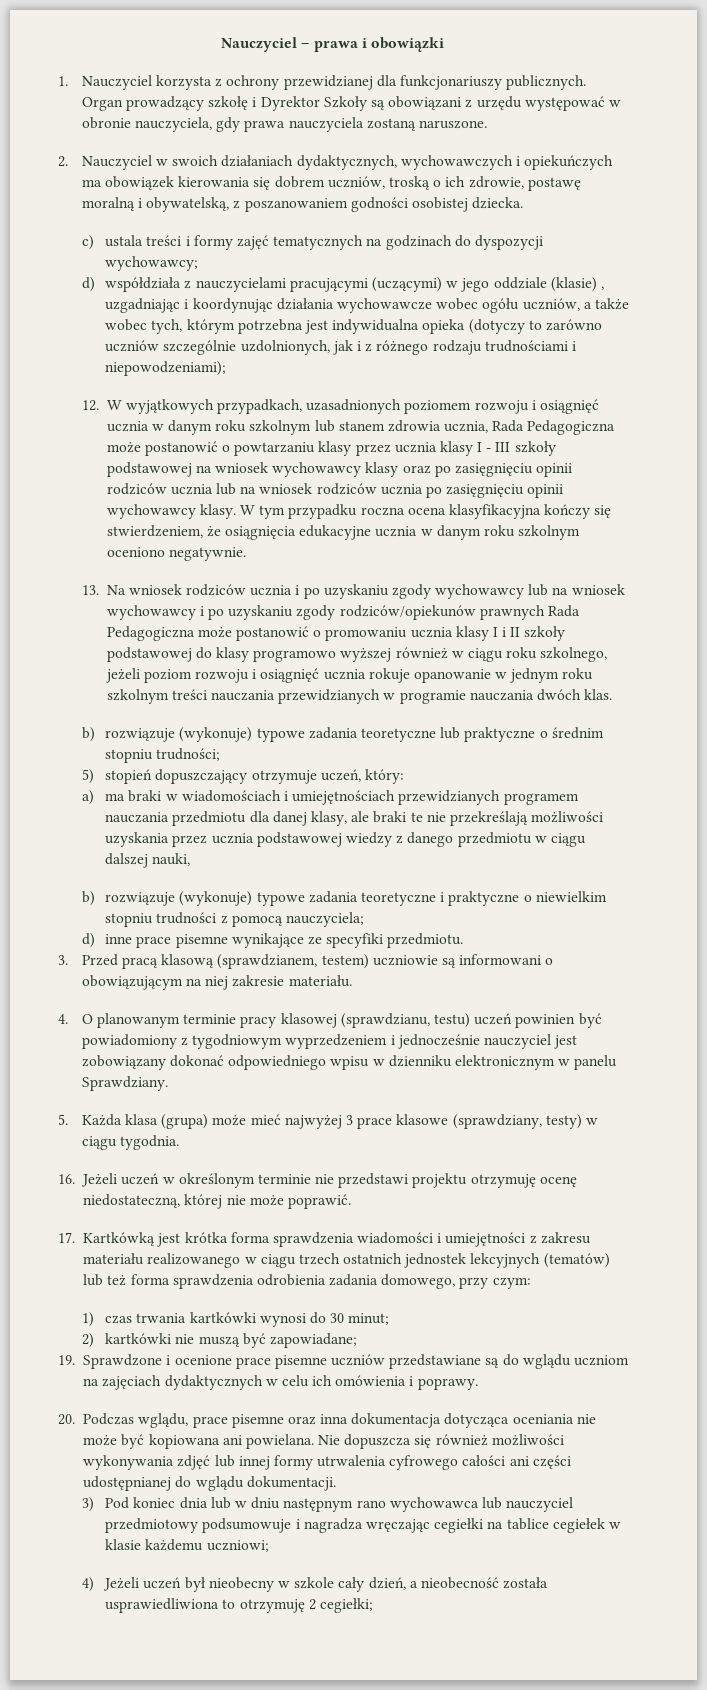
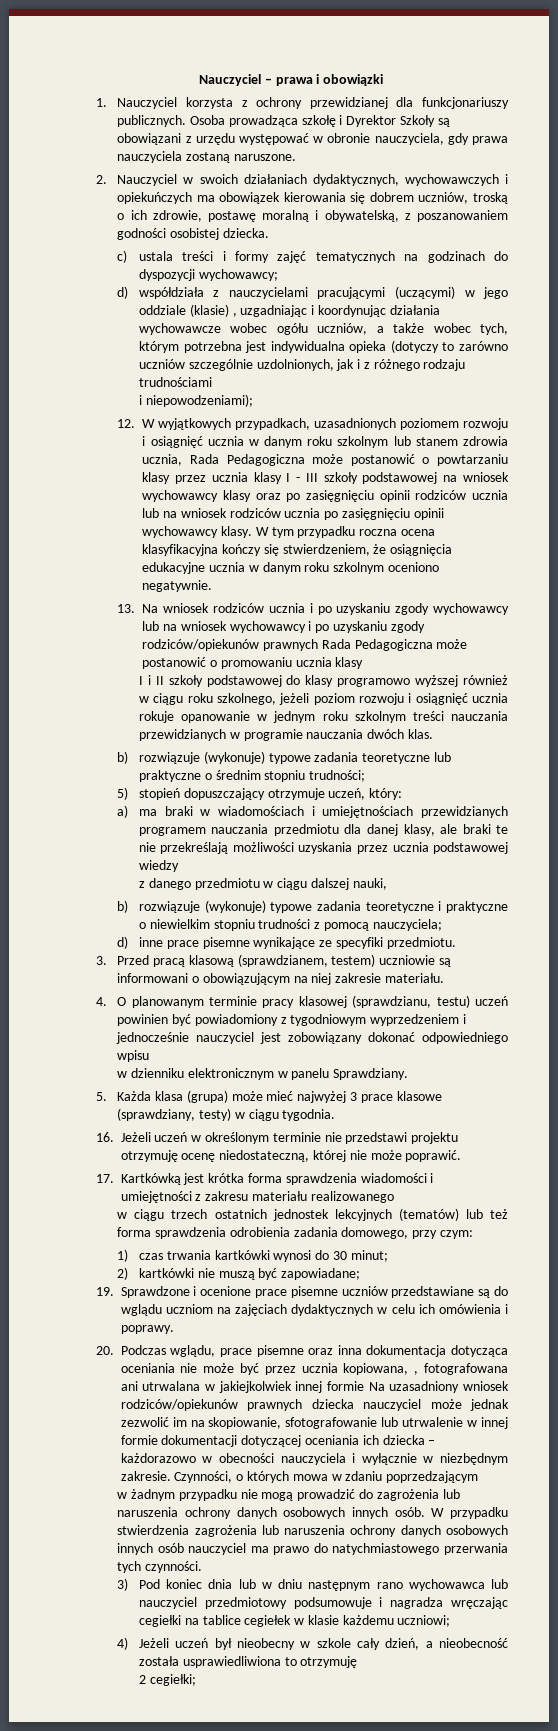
- Organ prowadzący szkołę i Dyrektor Szkoły są obowiązani z urzędu występować w obronie nauczyciela, gdy prawa nauczyciela zostaną naruszone.
+ Osoba prowadząca szkołę i Dyrektor Szkoły są obowiązani z urzędu występować w obronie nauczyciela, gdy prawa nauczyciela zostaną naruszone.
- d) współdziała z nauczycielami pracującymi (uczącymi) w jego oddziale (klasie) , uzgadniając i koordynując działania wychowawcze wobec ogółu uczniów, a także wobec tych, którym potrzebna jest indywidualna opieka (dotyczy to zarówno uczniów szczególnie uzdolnionych, jak i z różnego rodzaju trudnościami i niepowodzeniami);
+ d) współdziała z nauczycielami pracującymi (uczącymi) w jego oddziale (klasie) , uzgadniając i koordynując działania wychowawcze wobec ogółu uczniów, a także wobec tych, którym potrzebna jest indywidualna opieka (dotyczy to zarówno uczniów szczególnie uzdolnionych, jak i z różnego rodzaju trudnościami
+ i niepowodzeniami);
- 13. Na wniosek rodziców ucznia i po uzyskaniu zgody wychowawcy lub na wniosek wychowawcy i po uzyskaniu zgody rodziców/opiekunów prawnych Rada Pedagogiczna może postanowić o promowaniu ucznia klasy I i II szkoły podstawowej do klasy programowo wyższej również w ciągu roku szkolnego, jeżeli poziom rozwoju i osiągnięć ucznia rokuje opanowanie w jednym roku szkolnym treści nauczania przewidzianych w programie nauczania dwóch klas.
+ 13. Na wniosek rodziców ucznia i po uzyskaniu zgody wychowawcy lub na wniosek wychowawcy i po uzyskaniu zgody rodziców/opiekunów prawnych Rada Pedagogiczna może postanowić o promowaniu ucznia klasy
+ I i II szkoły podstawowej do klasy programowo wyższej również w ciągu roku szkolnego, jeżeli poziom rozwoju i osiągnięć ucznia rokuje opanowanie w jednym roku szkolnym treści nauczania przewidzianych w programie nauczania dwóch klas.
- a) ma braki w wiadomościach i umiejętnościach przewidzianych programem nauczania przedmiotu dla danej klasy, ale braki te nie przekreślają możliwości uzyskania przez ucznia podstawowej wiedzy z danego przedmiotu w ciągu dalszej nauki,
+ a) ma braki w wiadomościach i umiejętnościach przewidzianych programem nauczania przedmiotu dla danej klasy, ale braki te nie przekreślają możliwości uzyskania przez ucznia podstawowej wiedzy
+ z danego przedmiotu w ciągu dalszej nauki,
- 4. O planowanym terminie pracy klasowej (sprawdzianu, testu) uczeń powinien być powiadomiony z tygodniowym wyprzedzeniem i jednocześnie nauczyciel jest zobowiązany dokonać odpowiedniego wpisu w dzienniku elektronicznym w panelu Sprawdziany.
+ 4. O planowanym terminie pracy klasowej (sprawdzianu, testu) uczeń powinien być powiadomiony z tygodniowym wyprzedzeniem i jednocześnie nauczyciel jest zobowiązany dokonać odpowiedniego wpisu
+ w dzienniku elektronicznym w panelu Sprawdziany.
- 17. Kartkówką jest krótka forma sprawdzenia wiadomości i umiejętności z zakresu materiału realizowanego w ciągu trzech ostatnich jednostek lekcyjnych (tematów) lub też forma sprawdzenia odrobienia zadania domowego, przy czym:
+ 17. Kartkówką jest krótka forma sprawdzenia wiadomości i umiejętności z zakresu materiału realizowanego
+ w ciągu trzech ostatnich jednostek lekcyjnych (tematów) lub też forma sprawdzenia odrobienia zadania domowego, przy czym:
- 20. Podczas wglądu, prace pisemne oraz inna dokumentacja dotycząca oceniania nie może być kopiowana ani powielana. Nie dopuszcza się również możliwości wykonywania zdjęć lub innej formy utrwalenia cyfrowego całości ani części udostępnianej do wglądu dokumentacji.
+ 20. Podczas wglądu, prace pisemne oraz inna dokumentacja dotycząca oceniania nie może być przez ucznia kopiowana, , fotografowana ani utrwalana w jakiejkolwiek innej formie Na uzasadniony wniosek rodziców/opiekunów prawnych dziecka nauczyciel może jednak zezwolić im na skopiowanie, sfotografowanie lub utrwalenie w innej formie dokumentacji dotyczącej oceniania ich dziecka – każdorazowo w obecności nauczyciela i wyłącznie w niezbędnym zakresie. Czynności, o których mowa w zdaniu poprzedzającym
+ w żadnym przypadku nie mogą prowadzić do zagrożenia lub naruszenia ochrony danych osobowych innych osób. W przypadku stwierdzenia zagrożenia lub naruszenia ochrony danych osobowych innych osób nauczyciel ma prawo do natychmiastowego przerwania tych czynności.
- 4) Jeżeli uczeń był nieobecny w szkole cały dzień, a nieobecność została usprawiedliwiona to otrzymuję 2 cegiełki;
+ 4) Jeżeli uczeń był nieobecny w szkole cały dzień, a nieobecność została usprawiedliwiona to otrzymuję
+ 2 cegiełki;

